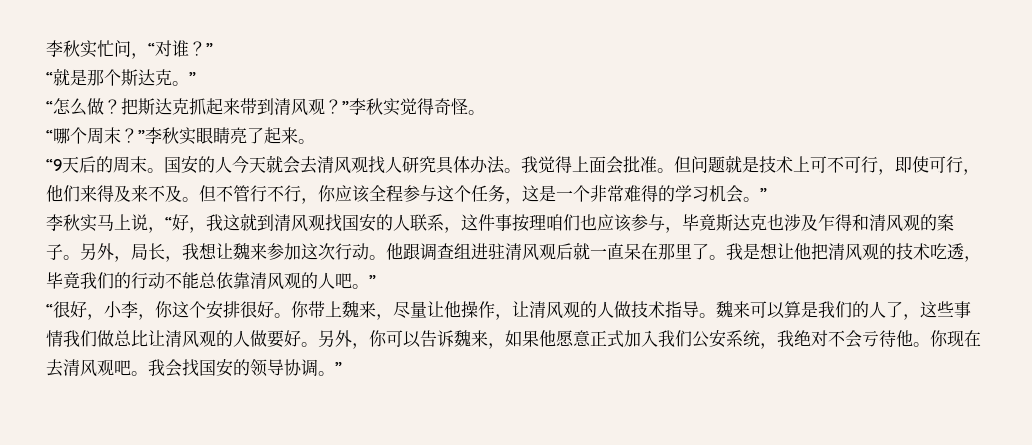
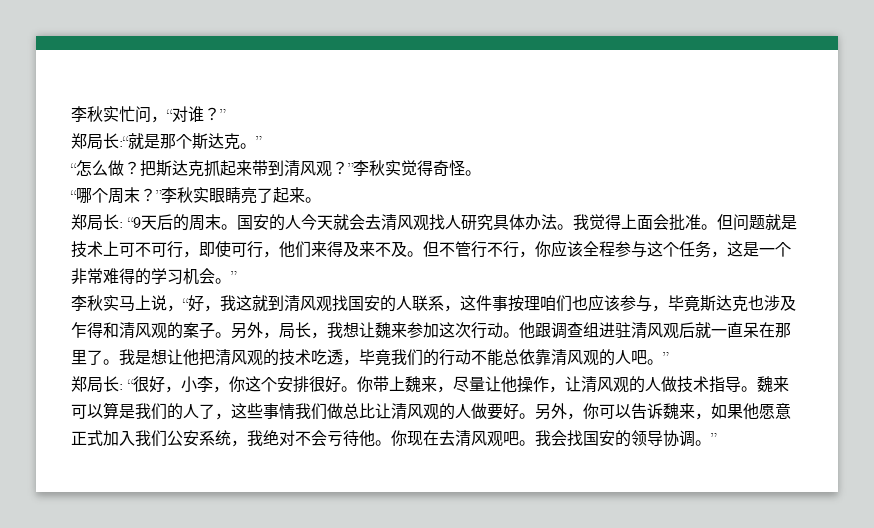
- “就是那个斯达克。”
+ 郑局长:“就是那个斯达克。”
- “9天后的周末。
+ 郑局长: “9天后的周末。
- “很好，小李，你这个安排很好。
+ 郑局长: “很好，小李，你这个安排很好。

